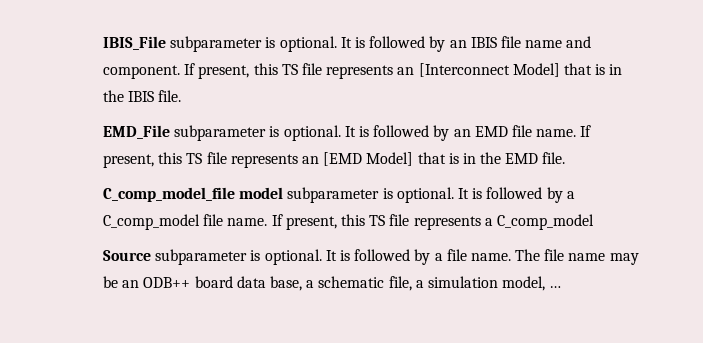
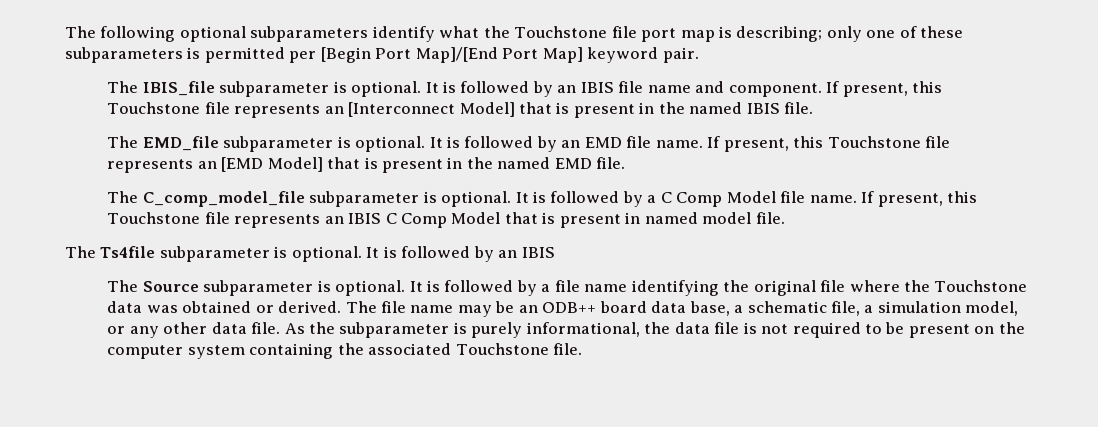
- IBIS_File subparameter is optional.
+ The following optional subparameters identify what the Touchstone file port map is describing; only one of these subparameters is permitted per [Begin Port Map]/[End Port Map] keyword pair.
+ The IBIS_file subparameter is optional.
- If present, this TS file represents an [Interconnect Model] that is in the IBIS file.
+ If present, this Touchstone file represents an [Interconnect Model] that is present in the named IBIS file.
- EMD_File subparameter is optional.
+ The EMD_file subparameter is optional.
- If present, this TS file represents an [EMD Model] that is in the EMD file.
+ If present, this Touchstone file represents an [EMD Model] that is present in the named EMD file.
- C_comp_model_file model subparameter is optional. It is followed by a C_comp_model file name. If present, this TS file represents a C_comp_model
- Source subparameter is optional.
+ The C_comp_model_file subparameter is optional. It is followed by a C Comp Model file name. If present, this Touchstone file represents an IBIS C Comp Model that is present in named model file.
+ The Ts4file subparameter is optional. It is followed by an IBIS
+ The Source subparameter is optional.
- It is followed by a file name.
+ It is followed by a file name identifying the original file where the Touchstone data was obtained or derived.
- The file name may be an ODB++ board data base, a schematic file, a simulation model, …
+ The file name may be an ODB++ board data base, a schematic file, a simulation model, or any other data file. As the subparameter is purely informational, the data file is not required to be present on the computer system containing the associated Touchstone file.

